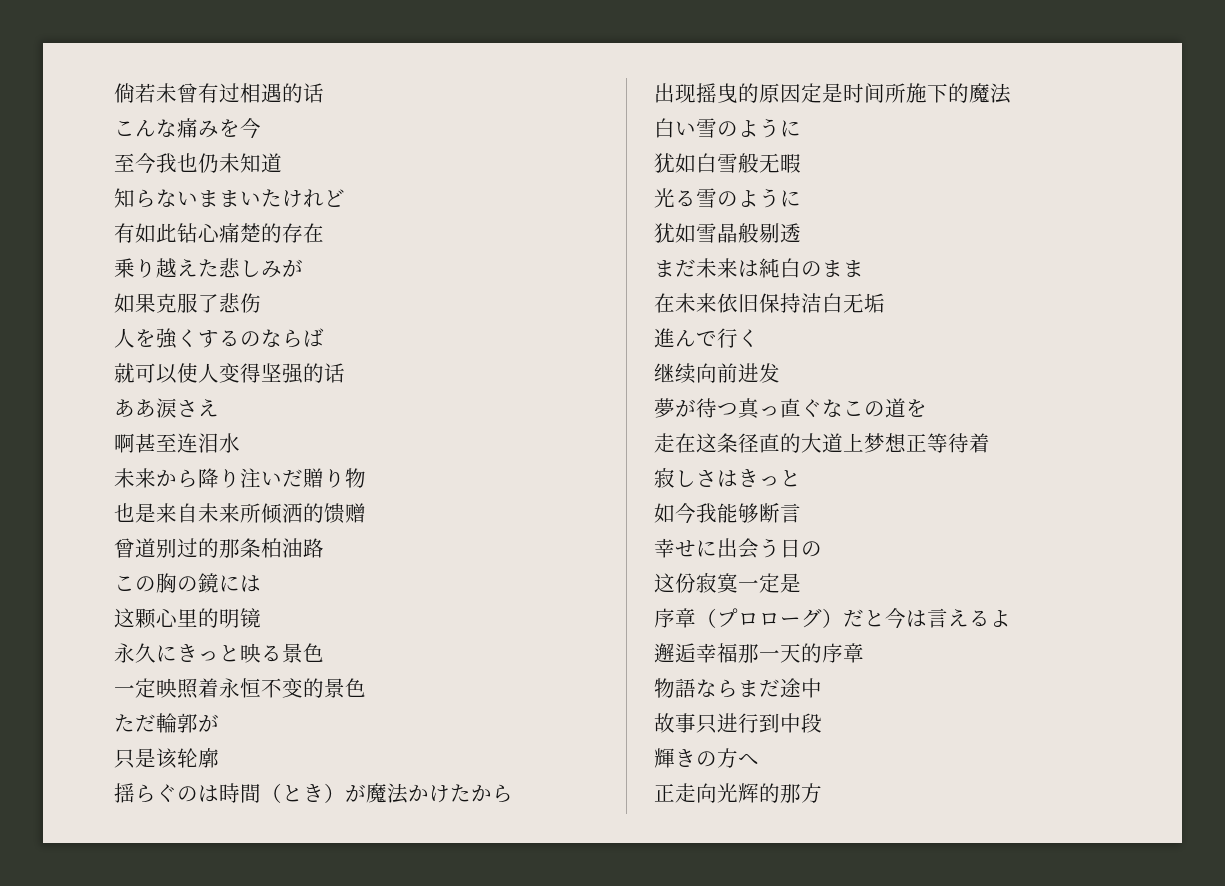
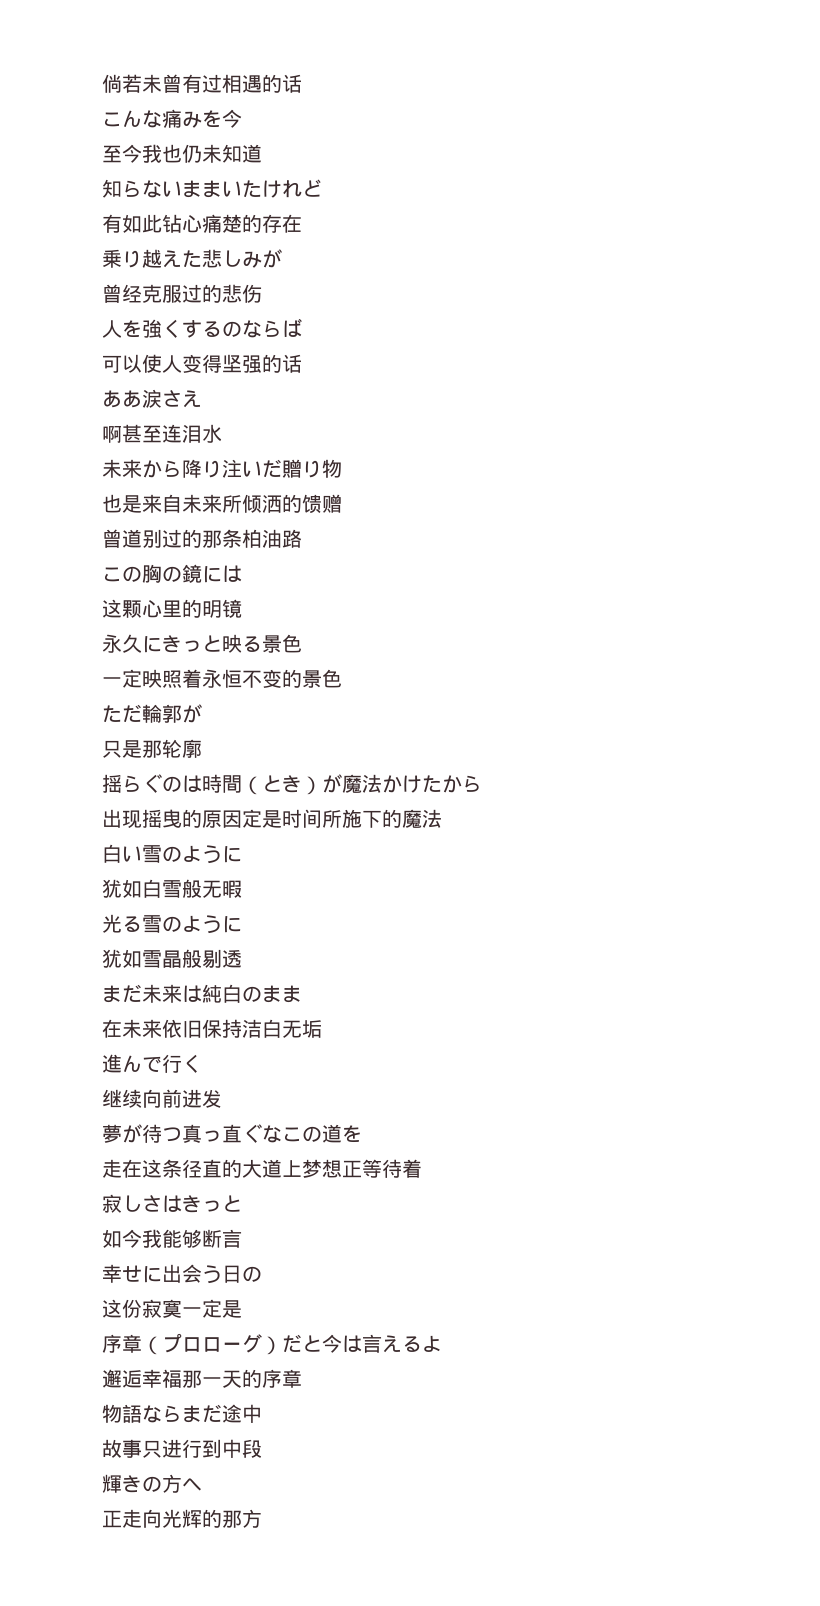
- 如果克服了悲伤
+ 曾经克服过的悲伤
- 就可以使人变得坚强的话
+ 可以使人变得坚强的话
- 只是该轮廓
+ 只是那轮廓

